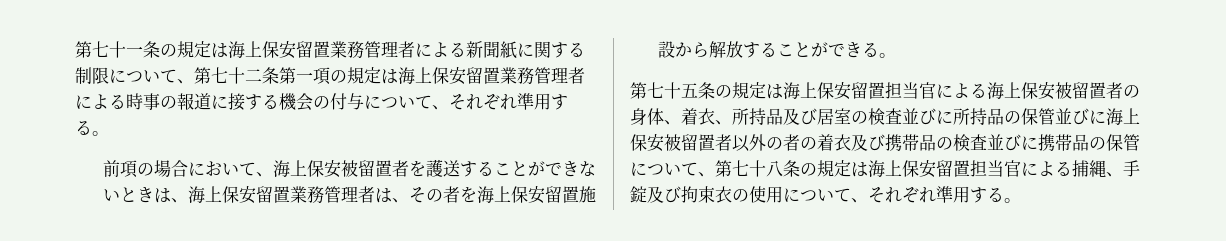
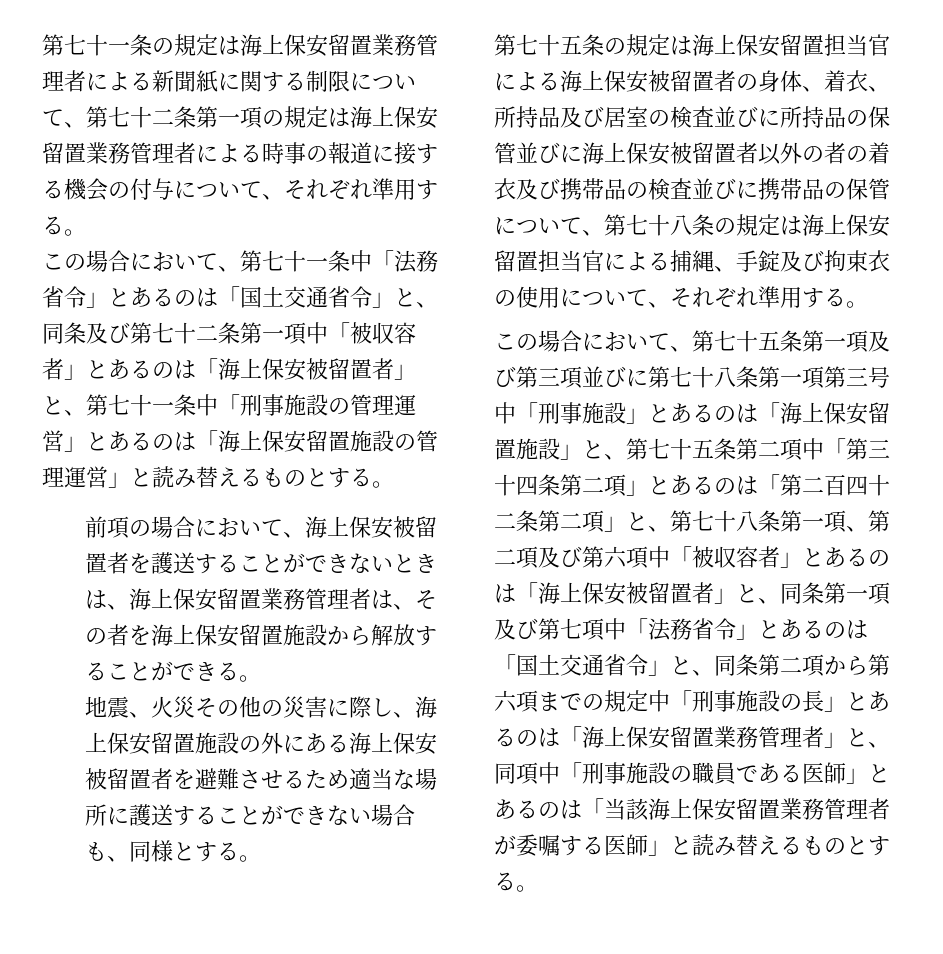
+ この場合において、第七十一条中「法務省令」とあるのは「国土交通省令」と、同条及び第七十二条第一項中「被収容者」とあるのは「海上保安被留置者」と、第七十一条中「刑事施設の管理運営」とあるのは「海上保安留置施設の管理運営」と読み替えるものとする。
+ 地震、火災その他の災害に際し、海上保安留置施設の外にある海上保安被留置者を避難させるため適当な場所に護送することができない場合も、同様とする。
+ この場合において、第七十五条第一項及び第三項並びに第七十八条第一項第三号中「刑事施設」とあるのは「海上保安留置施設」と、第七十五条第二項中「第三十四条第二項」とあるのは「第二百四十二条第二項」と、第七十八条第一項、第二項及び第六項中「被収容者」とあるのは「海上保安被留置者」と、同条第一項及び第七項中「法務省令」とあるのは「国土交通省令」と、同条第二項から第六項までの規定中「刑事施設の長」とあるのは「海上保安留置業務管理者」と、同項中「刑事施設の職員である医師」とあるのは「当該海上保安留置業務管理者が委嘱する医師」と読み替えるものとする。

